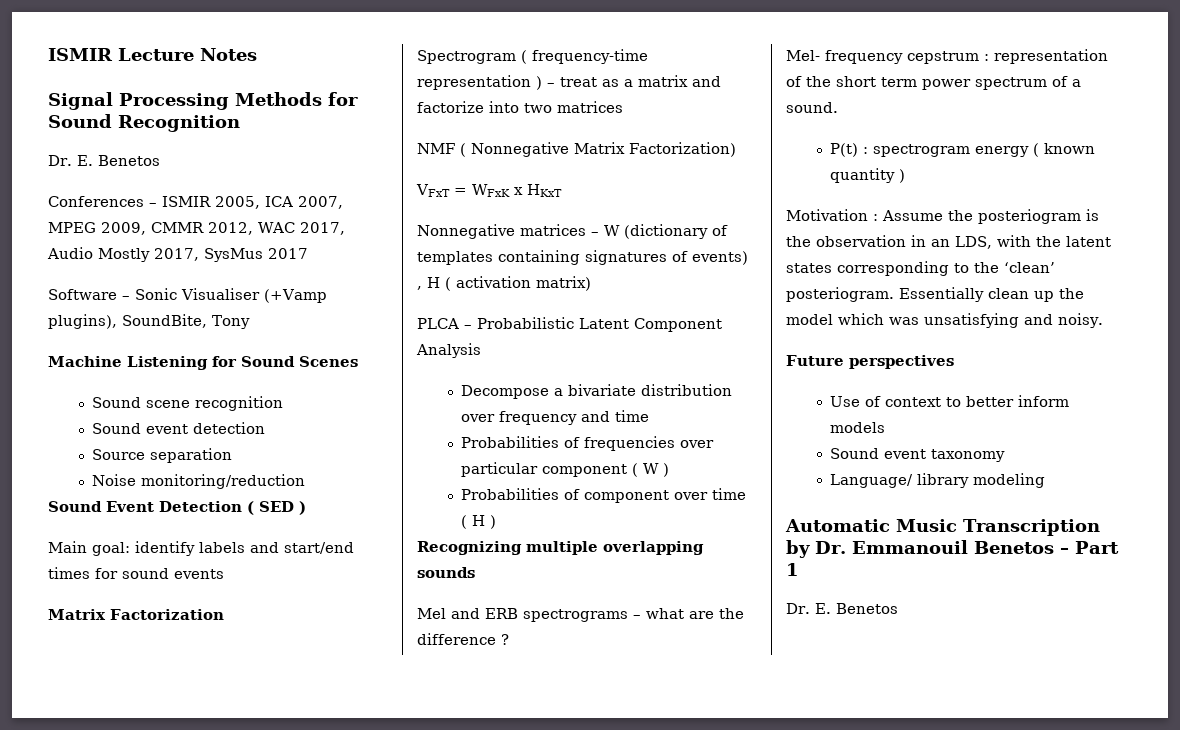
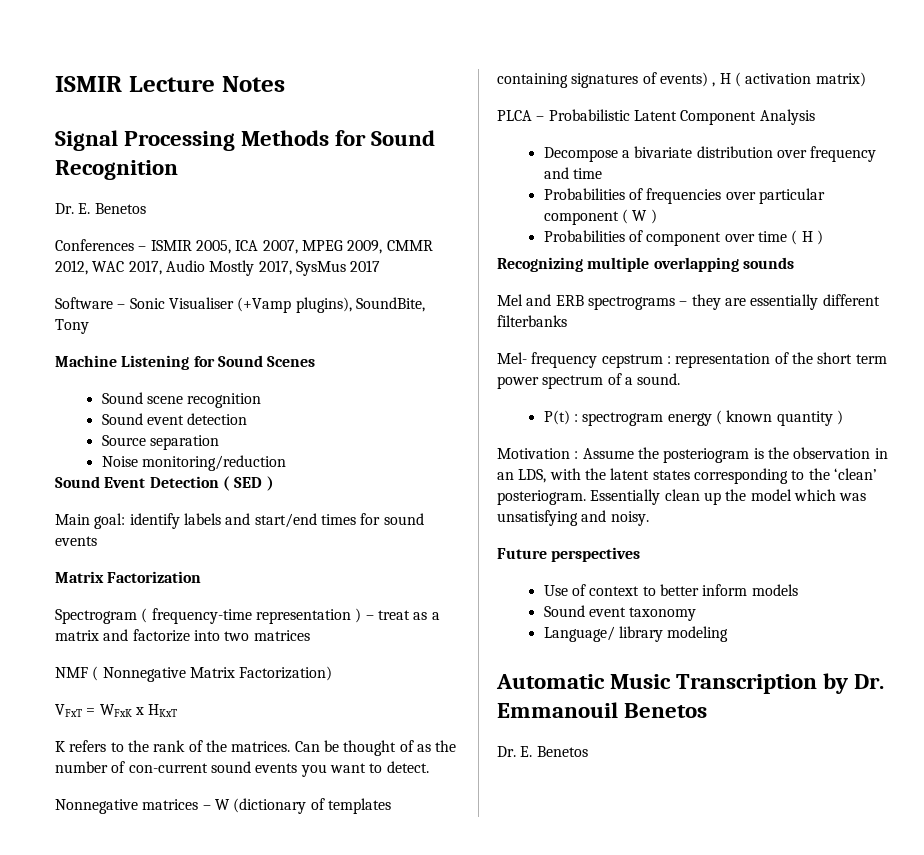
+ K refers to the rank of the matrices. Can be thought of as the number of con-current sound events you want to detect.
- Mel and ERB spectrograms – what are the difference ?
+ Mel and ERB spectrograms – they are essentially different filterbanks
- Automatic Music Transcription by Dr. Emmanouil Benetos – Part 1
+ Automatic Music Transcription by Dr. Emmanouil Benetos

